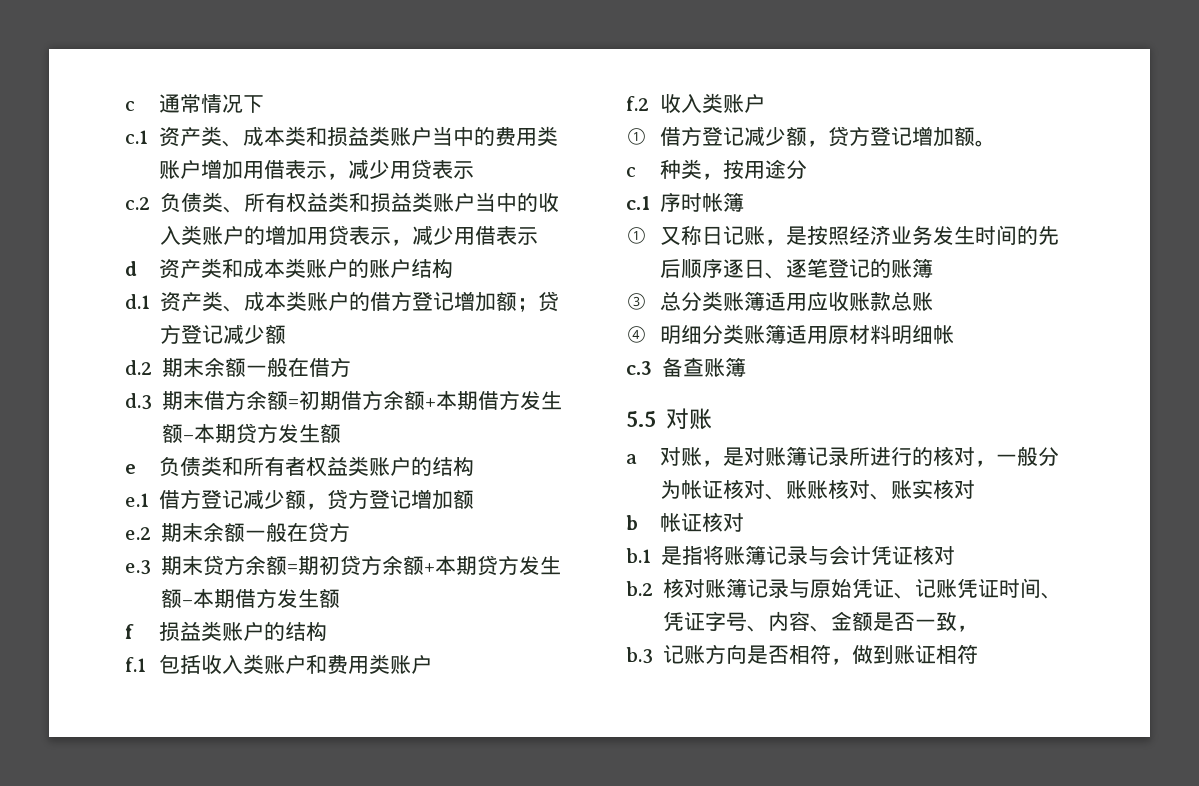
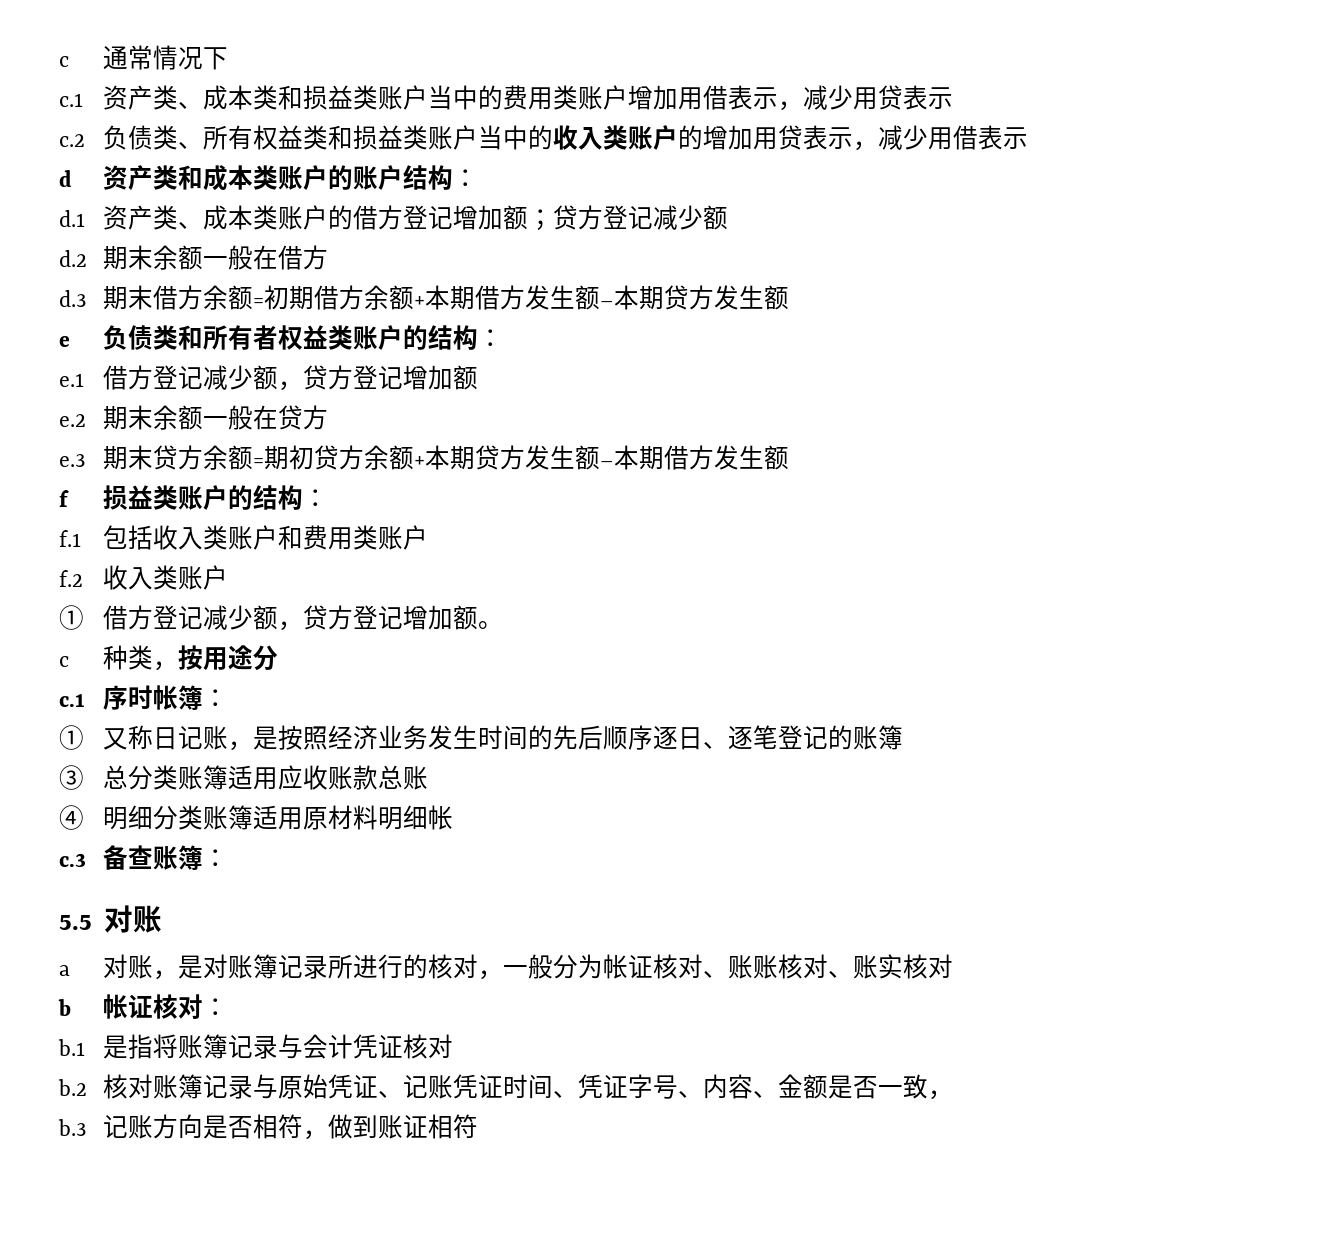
- d资产类和成本类账户的账户结构
+ d资产类和成本类账户的账户结构：
- e负债类和所有者权益类账户的结构
+ e负债类和所有者权益类账户的结构：
- f损益类账户的结构
+ f损益类账户的结构：
- c.1序时帐簿
+ c.1序时帐簿：
- c.3备查账簿
+ c.3备查账簿：
- b帐证核对
+ b帐证核对：

